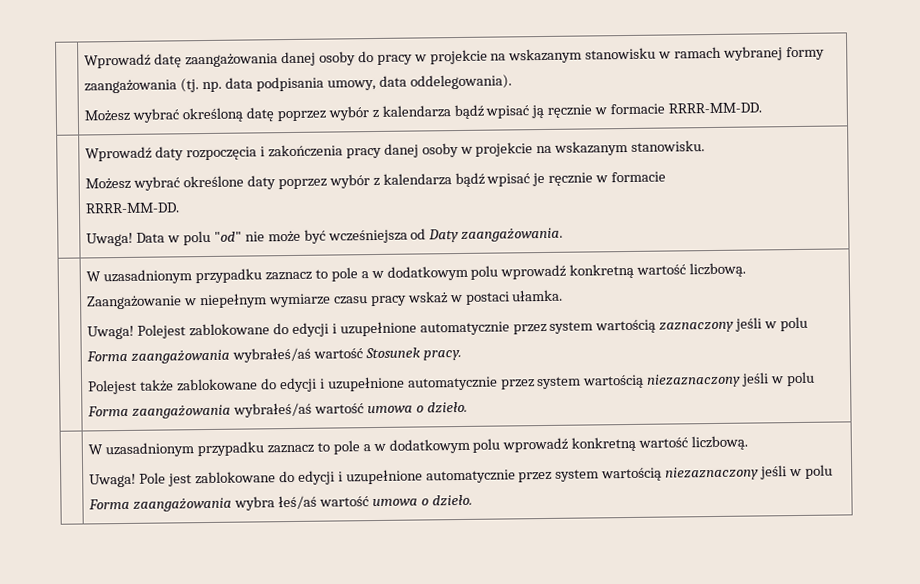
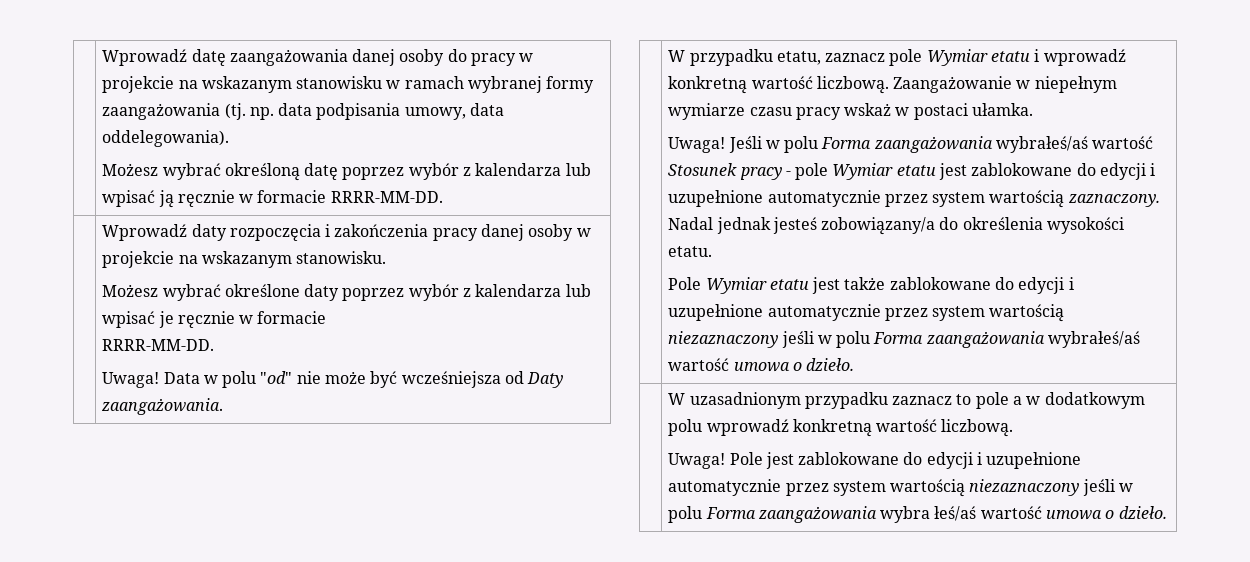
  | Wprowadź datę zaangażowania danej osoby do pracy w projekcie na wskazanym stanowisku w ramach wybranej formy zaangażowania (tj. np. data podpisania umowy, data oddelegowania).
- Możesz wybrać określoną datę poprzez wybór z kalendarza bądź wpisać ją ręcznie w formacie RRRR-MM-DD.
+ Możesz wybrać określoną datę poprzez wybór z kalendarza lub wpisać ją ręcznie w formacie RRRR-MM-DD.
  | Wprowadź daty rozpoczęcia i zakończenia pracy danej osoby w projekcie na wskazanym stanowisku.
- Możesz wybrać określone daty poprzez wybór z kalendarza bądź wpisać je ręcznie w formacie
+ Możesz wybrać określone daty poprzez wybór z kalendarza lub wpisać je ręcznie w formacie
  RRRR-MM-DD.
  Uwaga! Data w polu "od" nie może być wcześniejsza od Daty zaangażowania.
- | W uzasadnionym przypadku zaznacz to pole a w dodatkowym polu wprowadź konkretną wartość liczbową.
+ | W przypadku etatu, zaznacz pole Wymiar etatu i wprowadź konkretną wartość liczbową.
- Polejest zablokowane do edycji i uzupełnione automatycznie przez system wartością zaznaczony jeśli w polu Forma zaangażowania wybrałeś/aś wartość Stosunek pracy.
- Polejest także zablokowane do edycji i uzupełnione automatycznie przez system wartością niezaznaczony jeśli w polu Forma zaangażowania wybrałeś/aś wartość umowa o dzieło.
+ Jeśli w polu Forma zaangażowania wybrałeś/aś wartość Stosunek pracy - pole Wymiar etatu jest zablokowane do edycji i uzupełnione automatycznie przez system wartością zaznaczony. Nadal jednak jesteś zobowiązany/a do określenia wysokości etatu.
+ Pole Wymiar etatu jest także zablokowane do edycji i uzupełnione automatycznie przez system wartością niezaznaczony jeśli w polu Forma zaangażowania wybrałeś/aś wartość umowa o dzieło.

